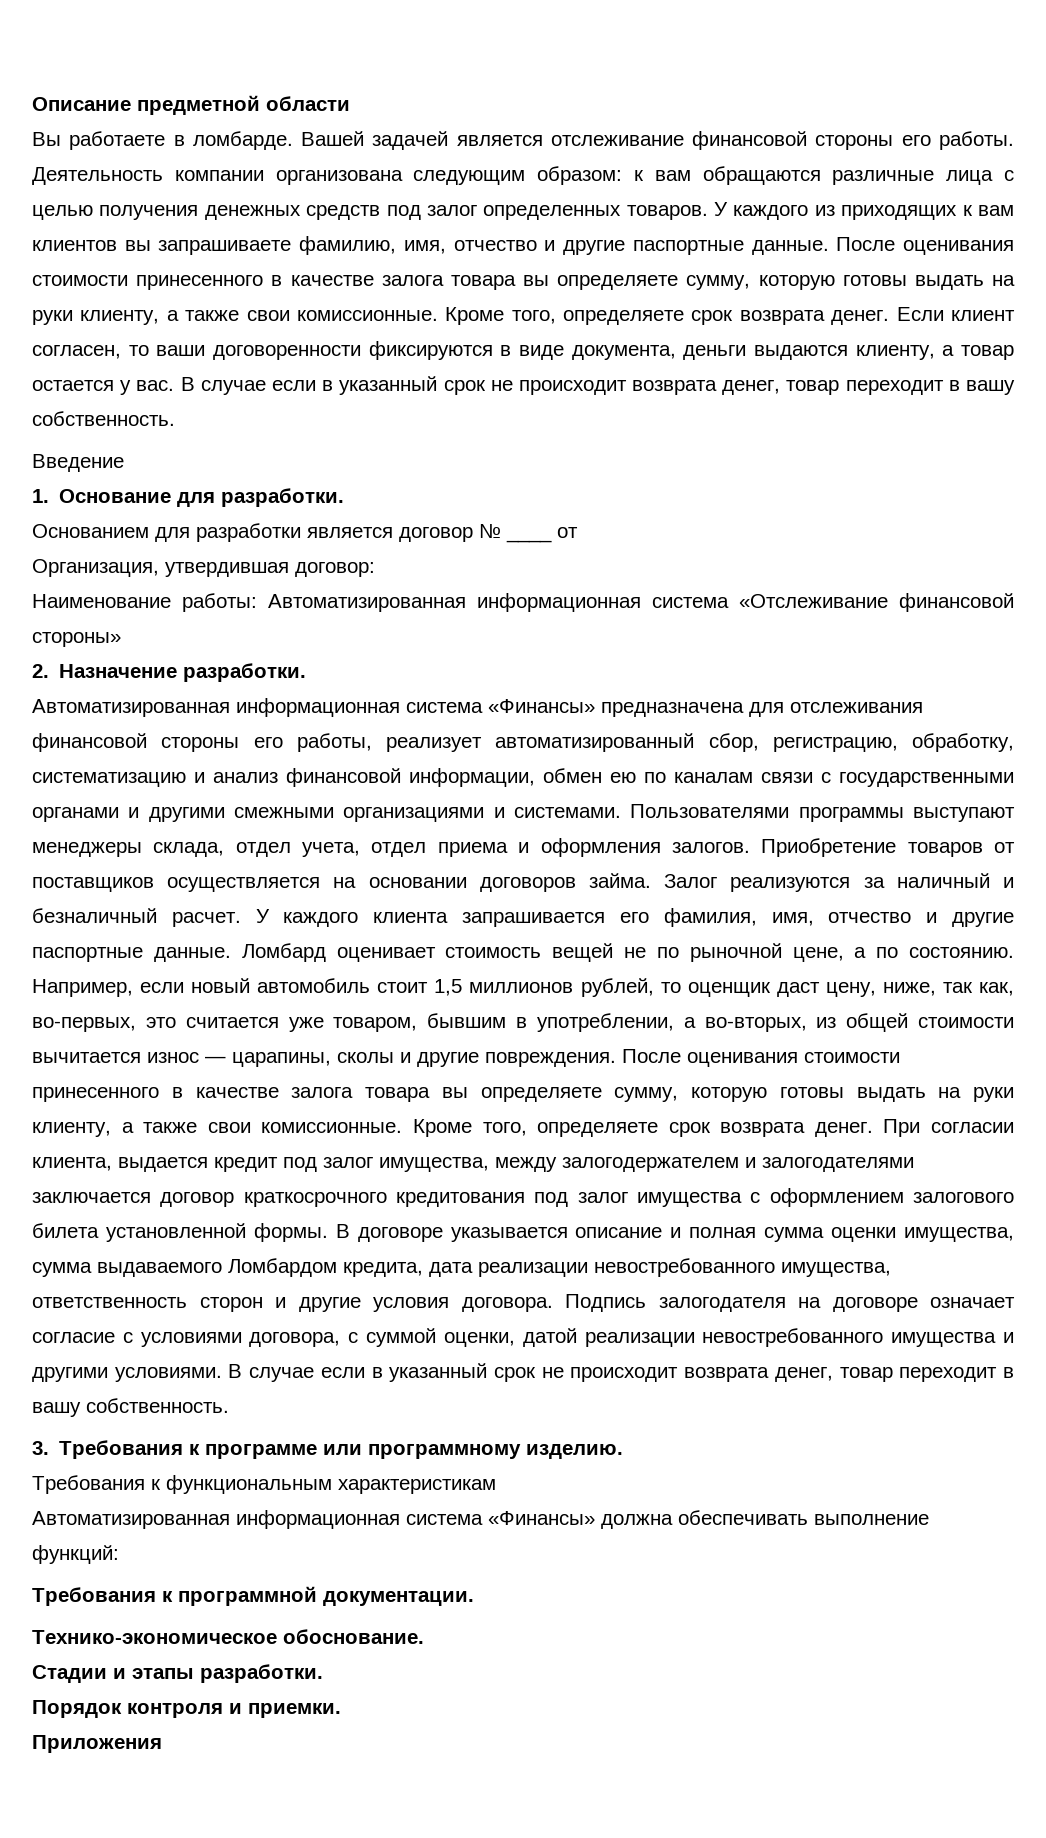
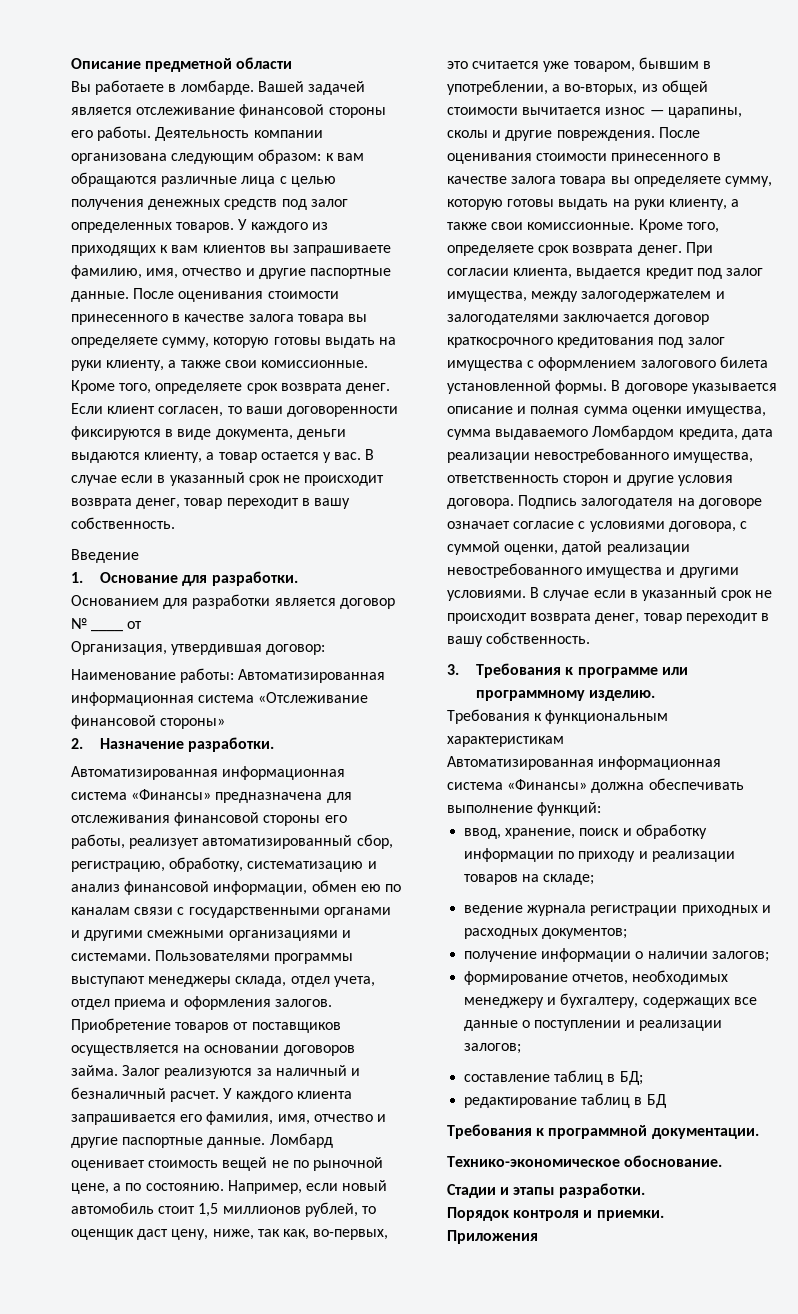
+ ввод, хранение, поиск и обработку информации по приходу и реализации товаров на складе;
+ ведение журнала регистрации приходных и расходных документов;
+ получение информации о наличии залогов;
+ формирование отчетов, необходимых менеджеру и бухгалтеру, содержащих все данные о поступлении и реализации залогов;
+ составление таблиц в БД;
+ редактирование таблиц в БД

